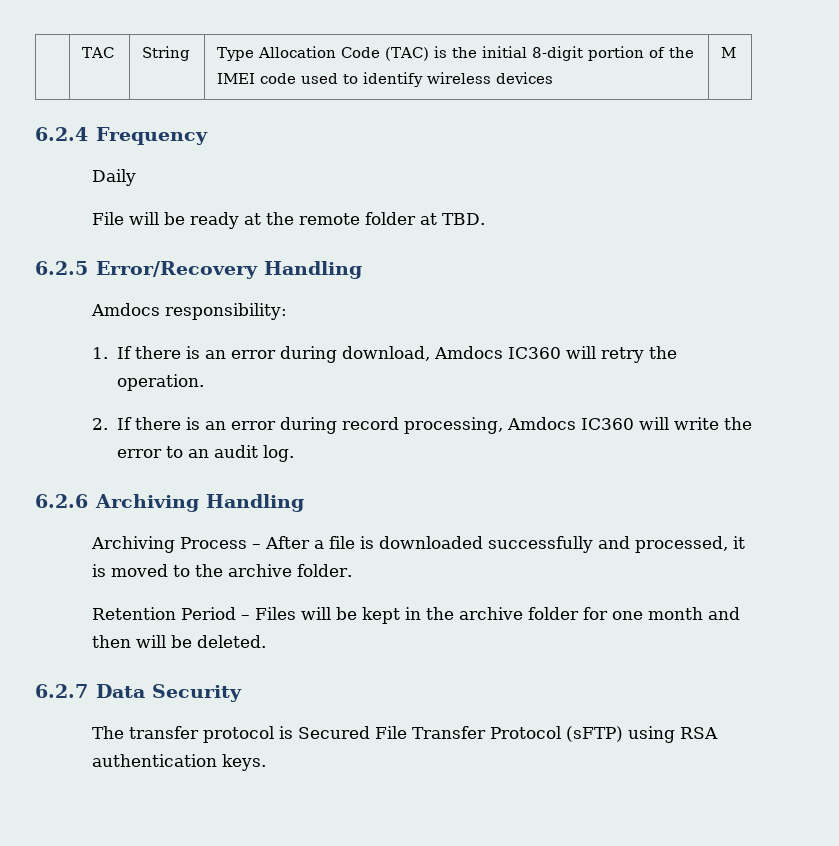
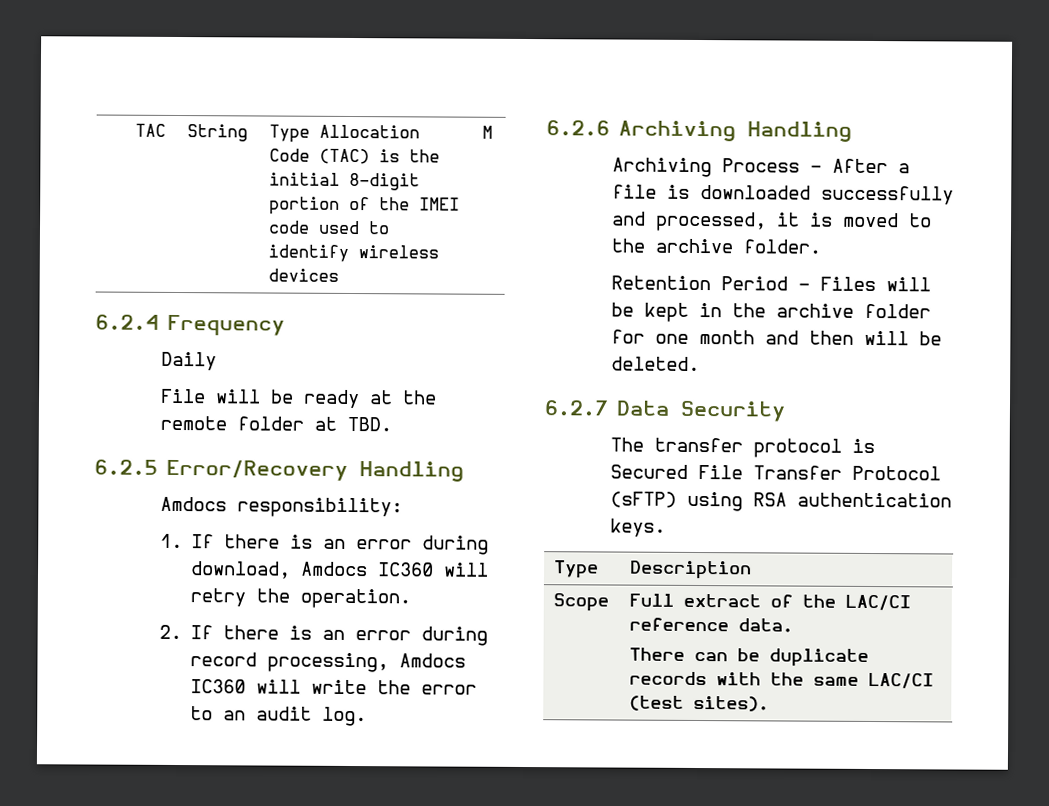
+ Type | Description
+ Scope | Full extract of the LAC/CI reference data.
+ There can be duplicate records with the same LAC/CI (test sites).

